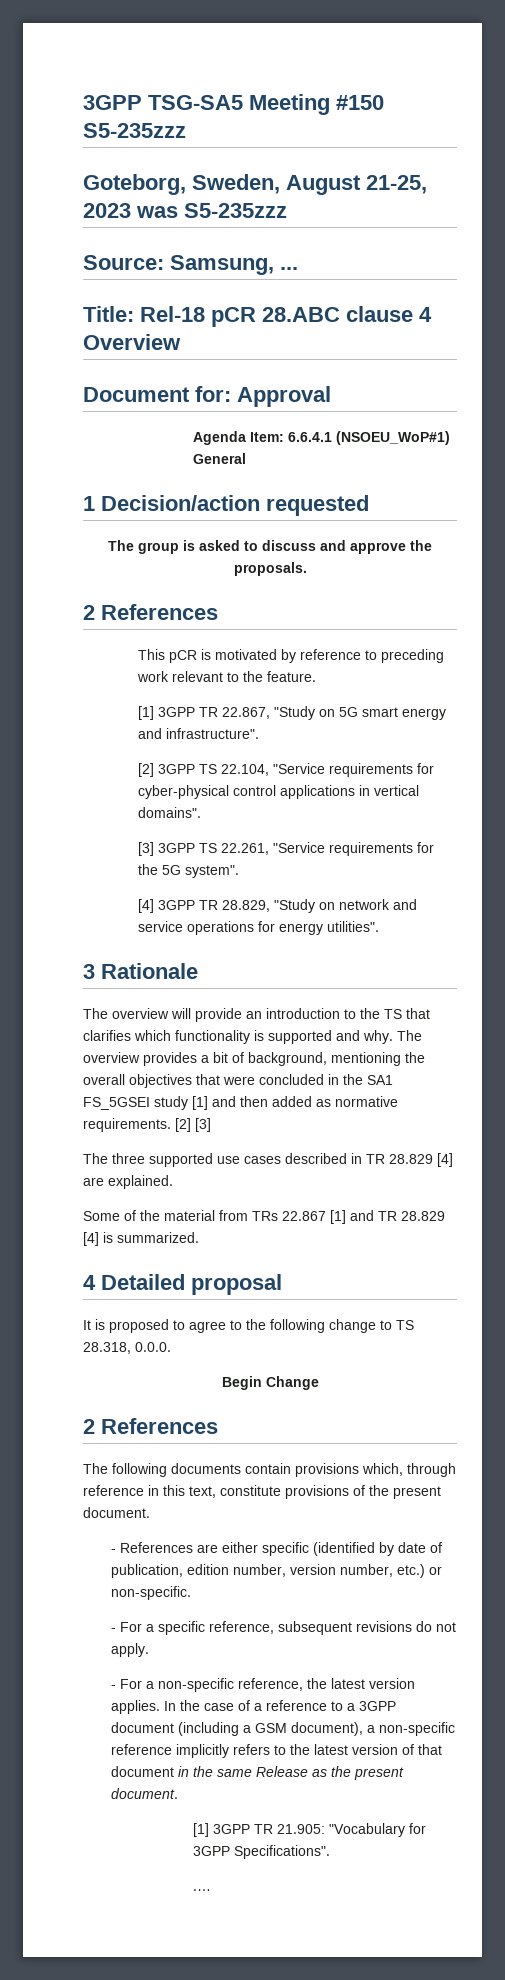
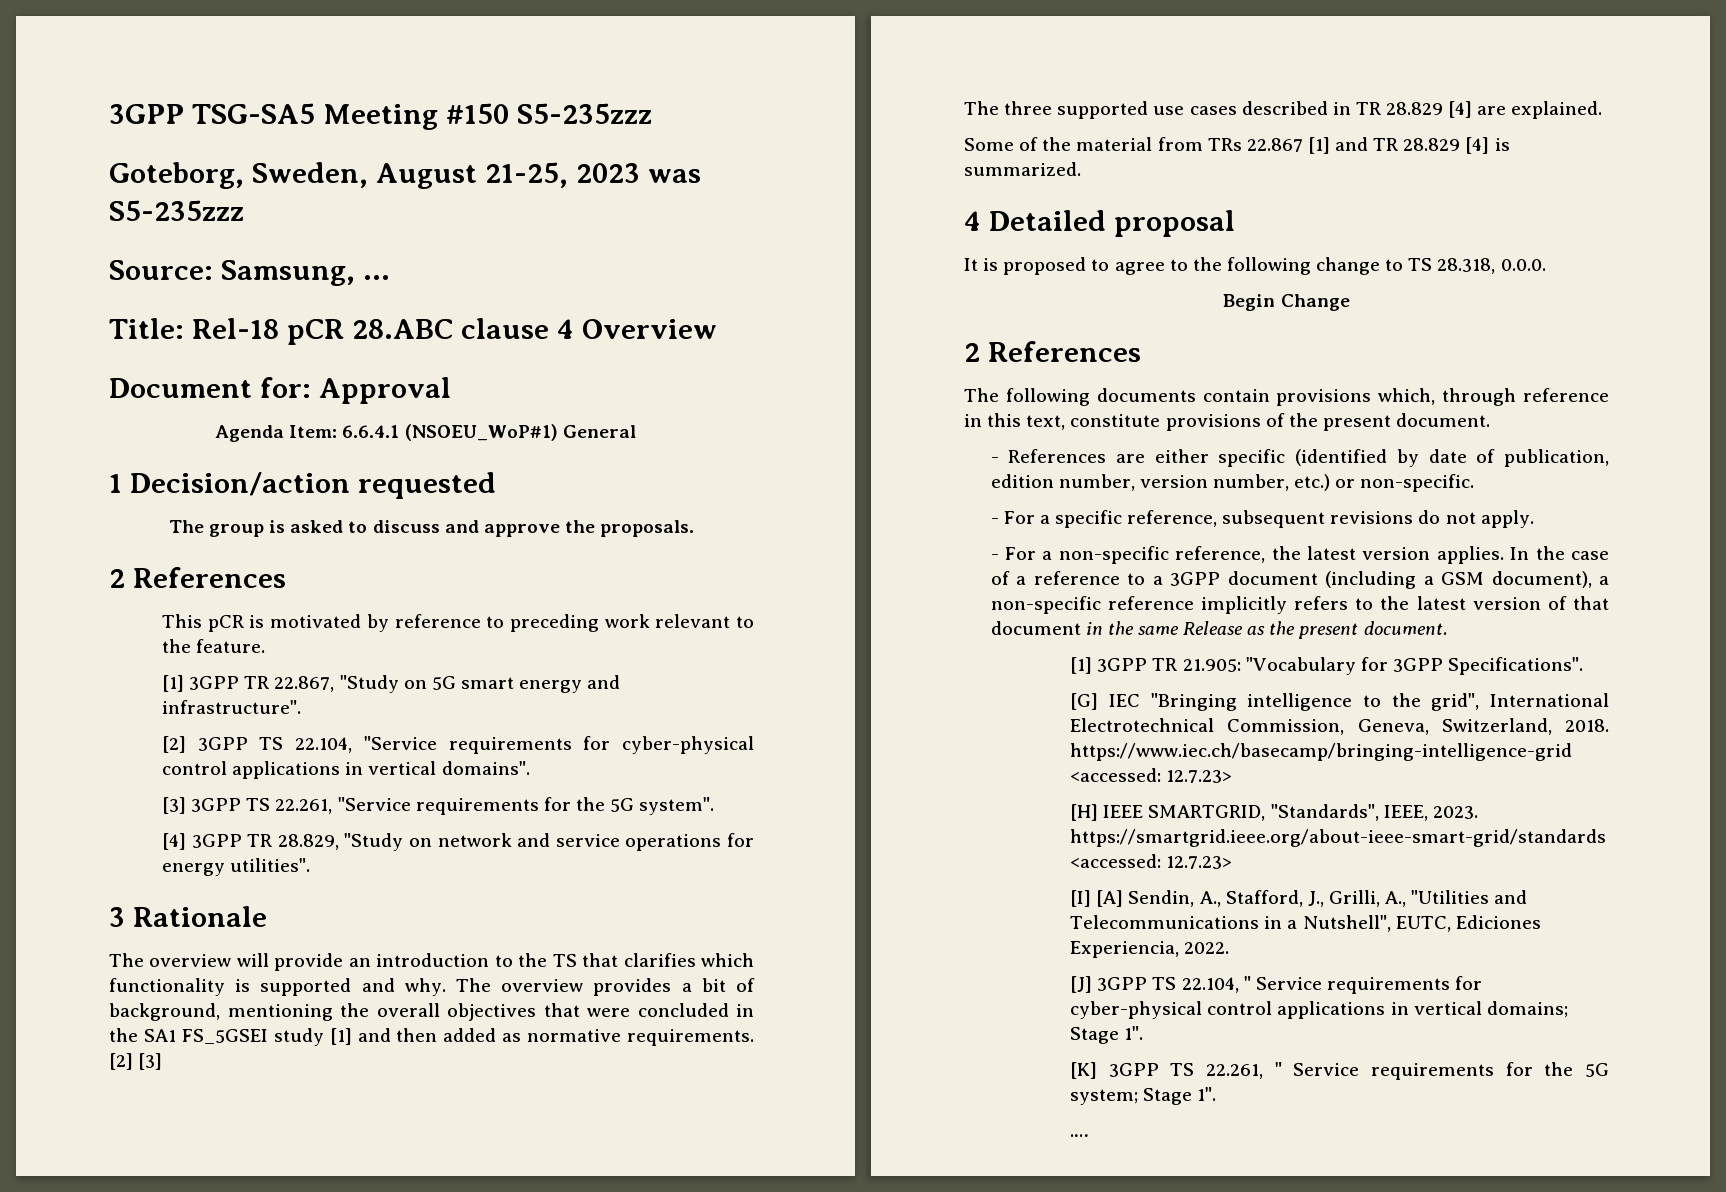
+ [G] IEC "Bringing intelligence to the grid", International Electrotechnical Commission, Geneva, Switzerland, 2018. https://www.iec.ch/basecamp/bringing-intelligence-grid <accessed: 12.7.23>
+ [H] IEEE SMARTGRID, "Standards", IEEE, 2023. https://smartgrid.ieee.org/about-ieee-smart-grid/standards <accessed: 12.7.23>
+ [I] [A] Sendin, A., Stafford, J., Grilli, A., "Utilities and Telecommunications in a Nutshell", EUTC, Ediciones Experiencia, 2022.
+ [J] 3GPP TS 22.104, " Service requirements for cyber-physical control applications in vertical domains; Stage 1".
+ [K] 3GPP TS 22.261, " Service requirements for the 5G system; Stage 1".

